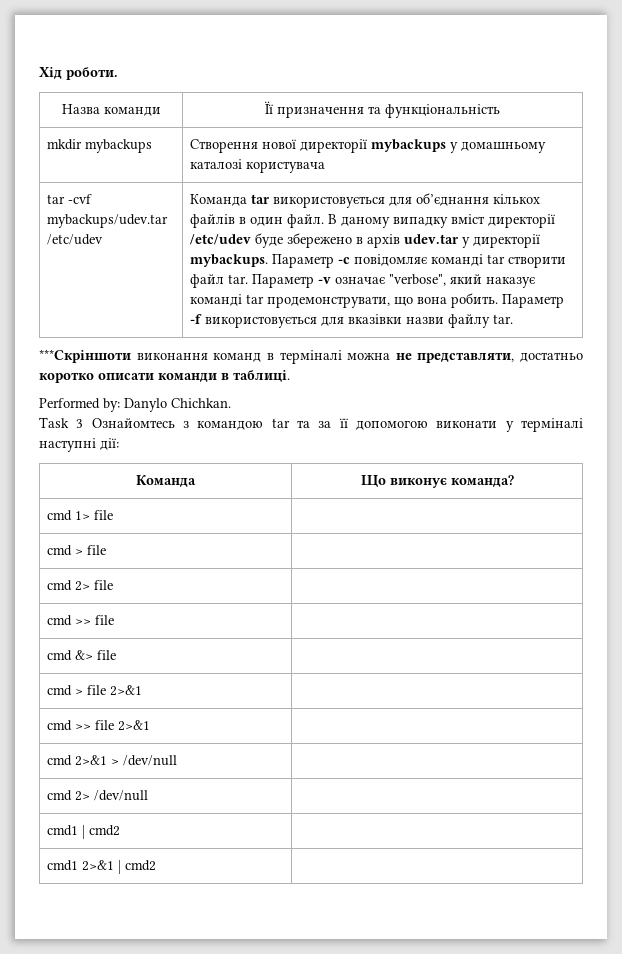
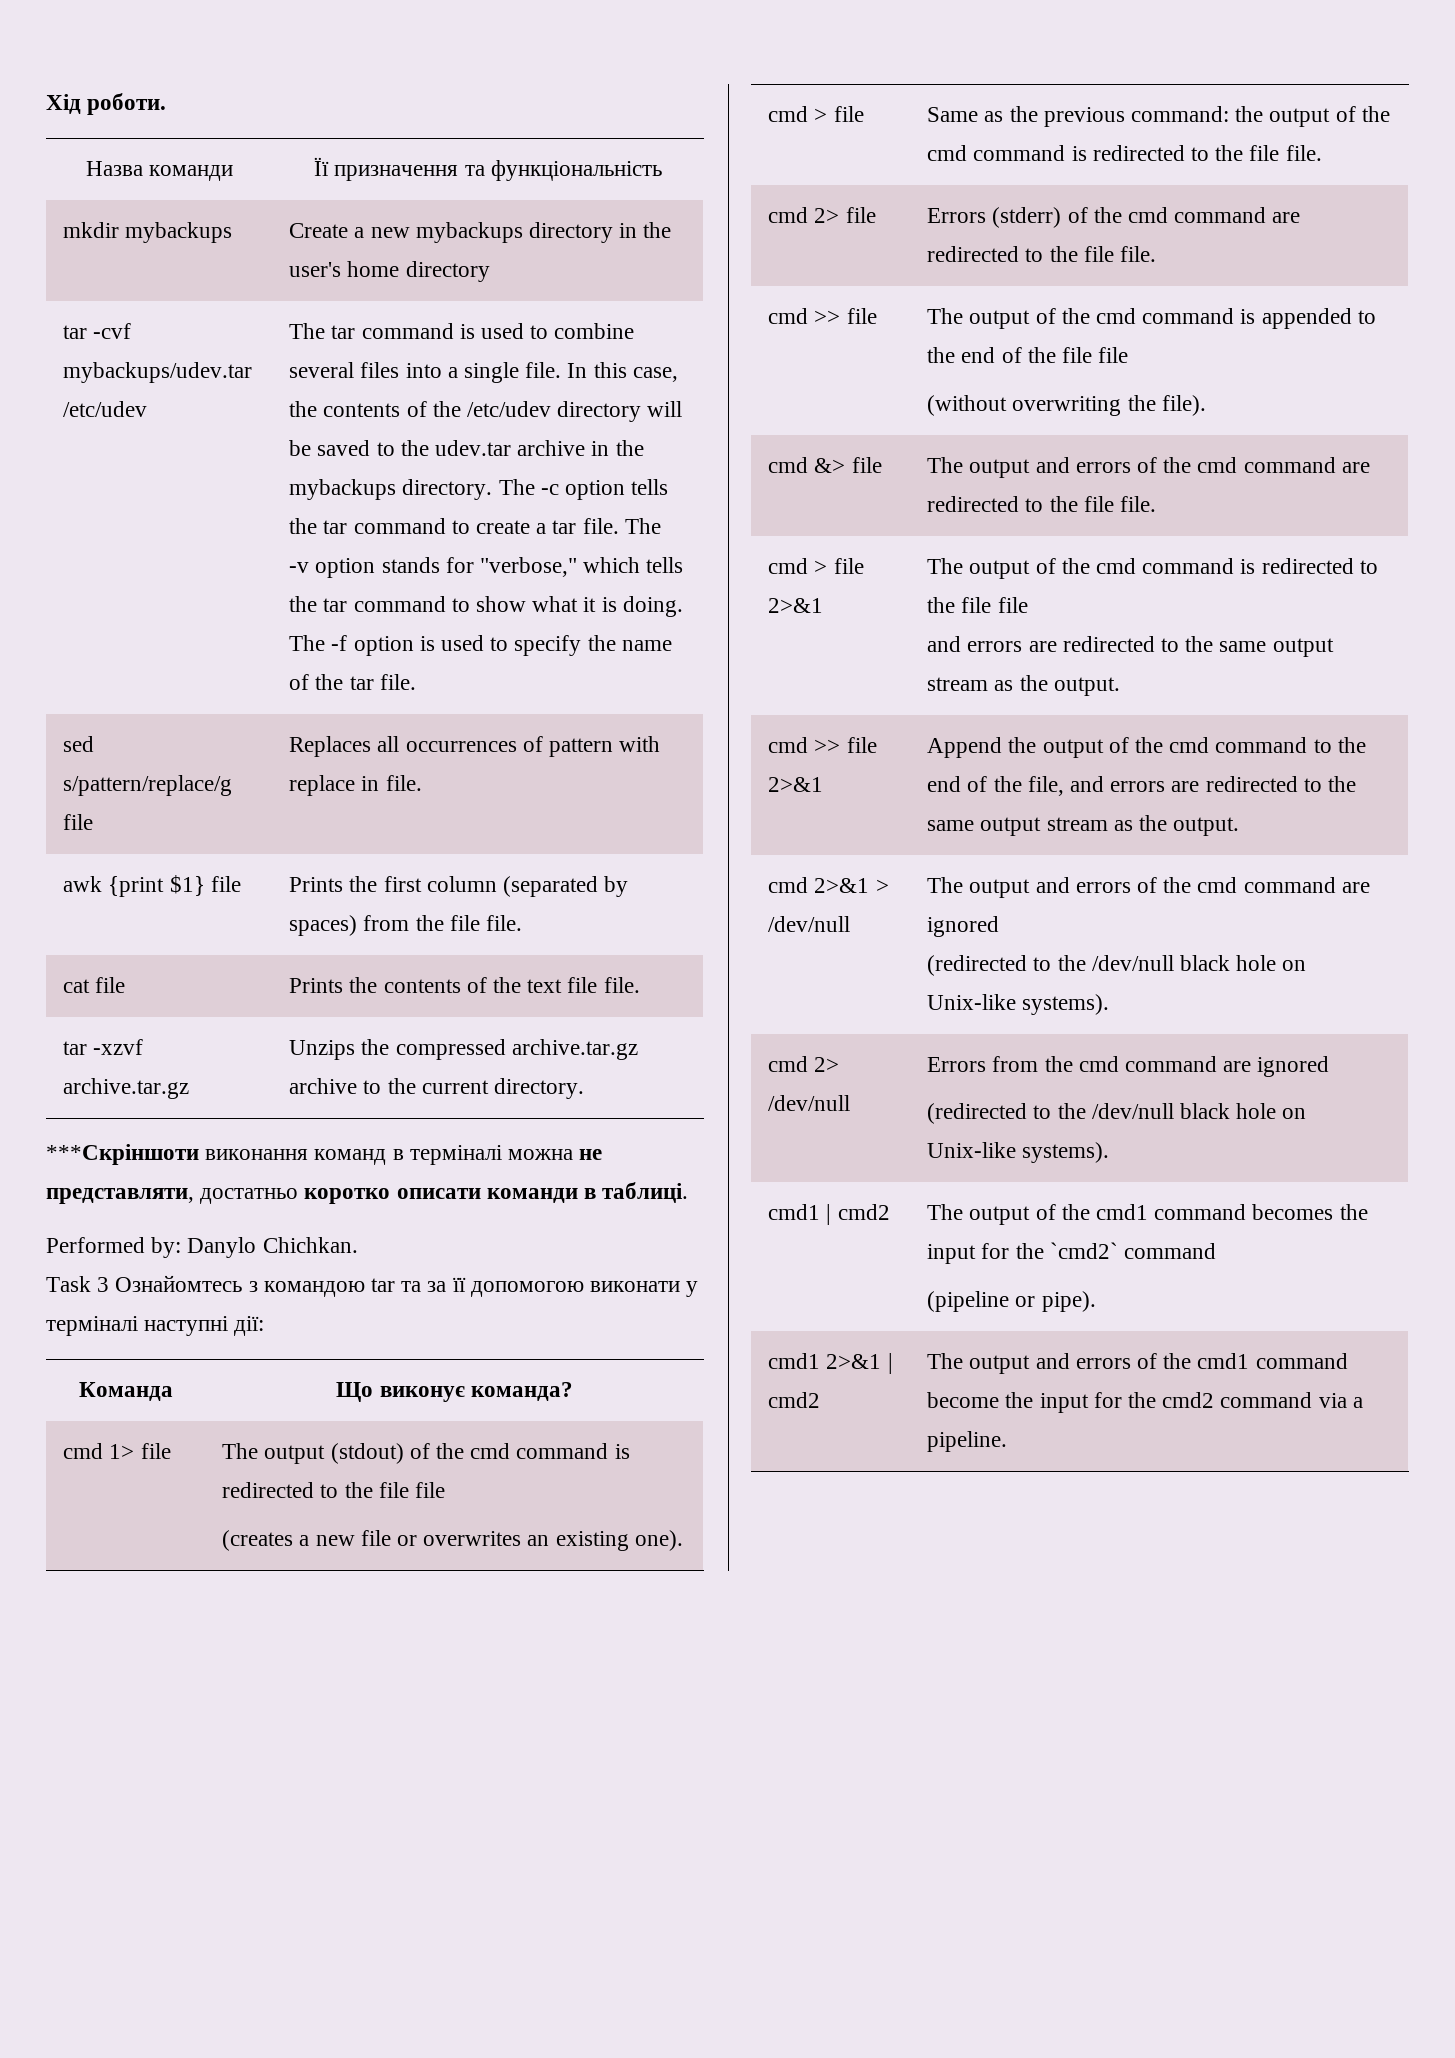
- mkdir mybackups | Створення нової директорії mybackups у домашньому каталозі користувача
- tar -cvf mybackups/udev.tar /etc/udev | Команда tar використовується для об’єднання кількох файлів в один файл. В даному випадку вміст директорії /etc/udev буде збережено в архів udev.tar у директорії mybackups. Параметр -c повідомляє команді tar створити файл tar. Параметр -v означає "verbose", який наказує команді tar продемонструвати, що вона робить. Параметр -f використовується для вказівки назви файлу tar.
+ mkdir mybackups | Create a new mybackups directory in the user's home directory
+ tar -cvf mybackups/udev.tar /etc/udev | The tar command is used to combine several files into a single file. In this case, the contents of the /etc/udev directory will be saved to the udev.tar archive in the mybackups directory. The -c option tells the tar command to create a tar file. The -v option stands for "verbose," which tells the tar command to show what it is doing. The -f option is used to specify the name of the tar file.
+ sed s/pattern/replace/g file | Replaces all occurrences of pattern with replace in file.
+ awk {print $1} file | Prints the first column (separated by spaces) from the file file.
+ cat file | Prints the contents of the text file file.
+ tar -xzvf archive.tar.gz | Unzips the compressed archive.tar.gz archive to the current directory.
- cmd 1> file |
- cmd > file |
- cmd 2> file |
- cmd >> file |
- cmd &> file |
- cmd > file 2>&1 |
- cmd >> file 2>&1 |
- cmd 2>&1 > /dev/null |
- cmd 2> /dev/null |
- cmd1 | cmd2 |
- cmd1 2>&1 | cmd2 |
+ cmd 1> file | The output (stdout) of the cmd command is redirected to the file file
+ (creates a new file or overwrites an existing one).
+ cmd > file | Same as the previous command: the output of the cmd command is redirected to the file file.
+ cmd 2> file | Errors (stderr) of the cmd command are redirected to the file file.
+ cmd >> file | The output of the cmd command is appended to the end of the file file
+ (without overwriting the file).
+ cmd &> file | The output and errors of the cmd command are redirected to the file file.
+ cmd > file 2>&1 | The output of the cmd command is redirected to the file file
+ and errors are redirected to the same output stream as the output.
+ cmd >> file 2>&1 | Append the output of the cmd command to the end of the file, and errors are redirected to the same output stream as the output.
+ cmd 2>&1 > /dev/null | The output and errors of the cmd command are ignored
+ (redirected to the /dev/null black hole on Unix-like systems).
+ cmd 2> /dev/null | Errors from the cmd command are ignored
+ (redirected to the /dev/null black hole on Unix-like systems).
+ cmd1 | cmd2 | The output of the cmd1 command becomes the input for the `cmd2` command
+ (pipeline or pipe).
+ cmd1 2>&1 | cmd2 | The output and errors of the cmd1 command become the input for the cmd2 command via a pipeline.

